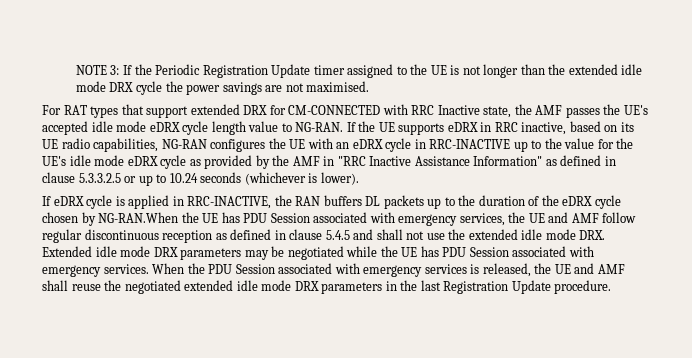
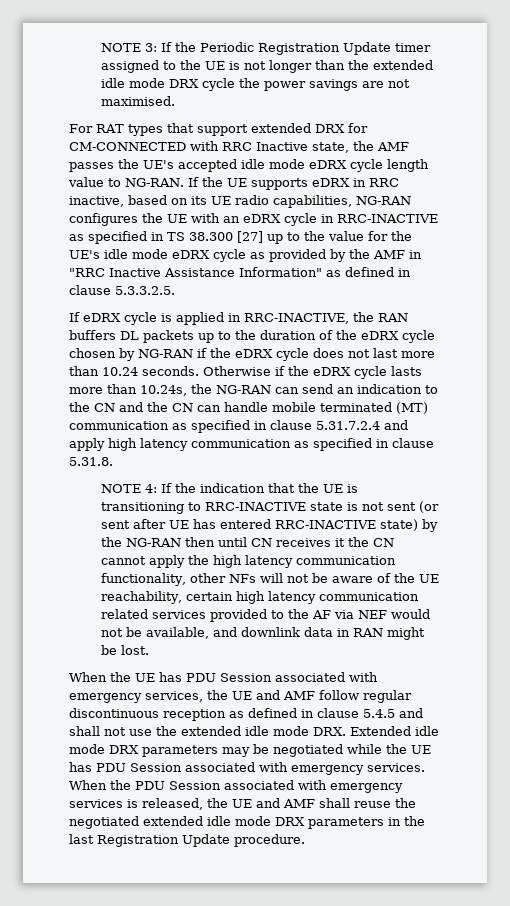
- If the UE supports eDRX in RRC inactive, based on its UE radio capabilities, NG-RAN configures the UE with an eDRX cycle in RRC-INACTIVE up to the value for the UE's idle mode eDRX cycle as provided by the AMF in "RRC Inactive Assistance Information" as defined in clause 5.3.3.2.5 or up to 10.24 seconds (whichever is lower).
+ If the UE supports eDRX in RRC inactive, based on its UE radio capabilities, NG-RAN configures the UE with an eDRX cycle in RRC-INACTIVE as specified in TS 38.300 [27] up to the value for the UE's idle mode eDRX cycle as provided by the AMF in "RRC Inactive Assistance Information" as defined in clause 5.3.3.2.5.
- If eDRX cycle is applied in RRC-INACTIVE, the RAN buffers DL packets up to the duration of the eDRX cycle chosen by NG-RAN.When the UE has PDU Session associated with emergency services, the UE and AMF follow regular discontinuous reception as defined in clause 5.4.5 and shall not use the extended idle mode DRX. Extended idle mode DRX parameters may be negotiated while the UE has PDU Session associated with emergency services.
+ If eDRX cycle is applied in RRC-INACTIVE, the RAN buffers DL packets up to the duration of the eDRX cycle chosen by NG-RAN if the eDRX cycle does not last more than 10.24 seconds. Otherwise if the eDRX cycle lasts more than 10.24s, the NG-RAN can send an indication to the CN and the CN can handle mobile terminated (MT) communication as specified in clause 5.31.7.2.4 and apply high latency communication as specified in clause 5.31.8.
+ NOTE 4: If the indication that the UE is transitioning to RRC-INACTIVE state is not sent (or sent after UE has entered RRC-INACTIVE state) by the NG-RAN then until CN receives it the CN cannot apply the high latency communication functionality, other NFs will not be aware of the UE reachability, certain high latency communication related services provided to the AF via NEF would not be available, and downlink data in RAN might be lost.
+ When the UE has PDU Session associated with emergency services, the UE and AMF follow regular discontinuous reception as defined in clause 5.4.5 and shall not use the extended idle mode DRX. Extended idle mode DRX parameters may be negotiated while the UE has PDU Session associated with emergency services.

